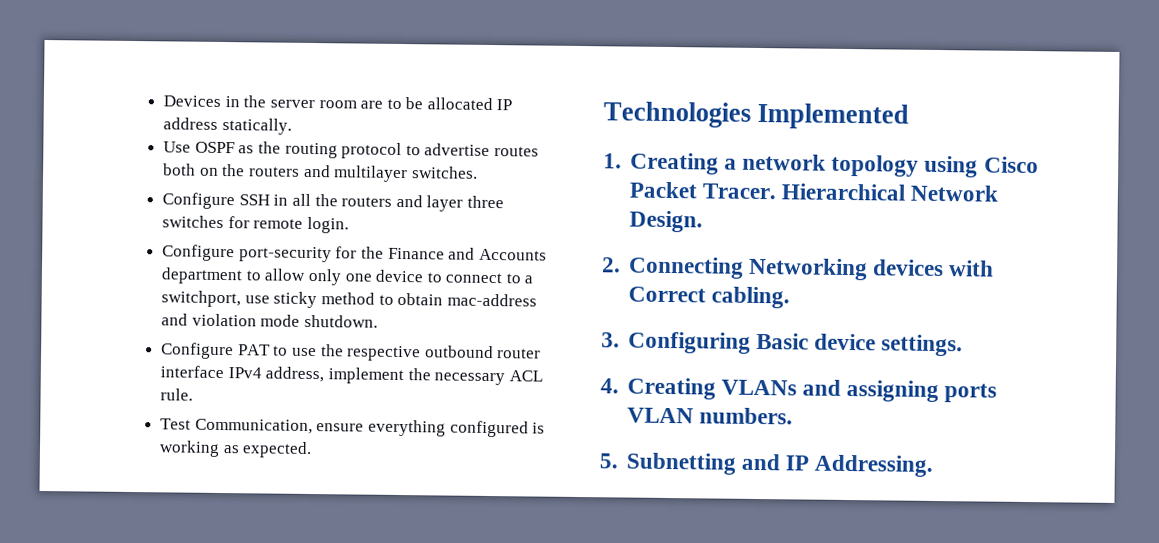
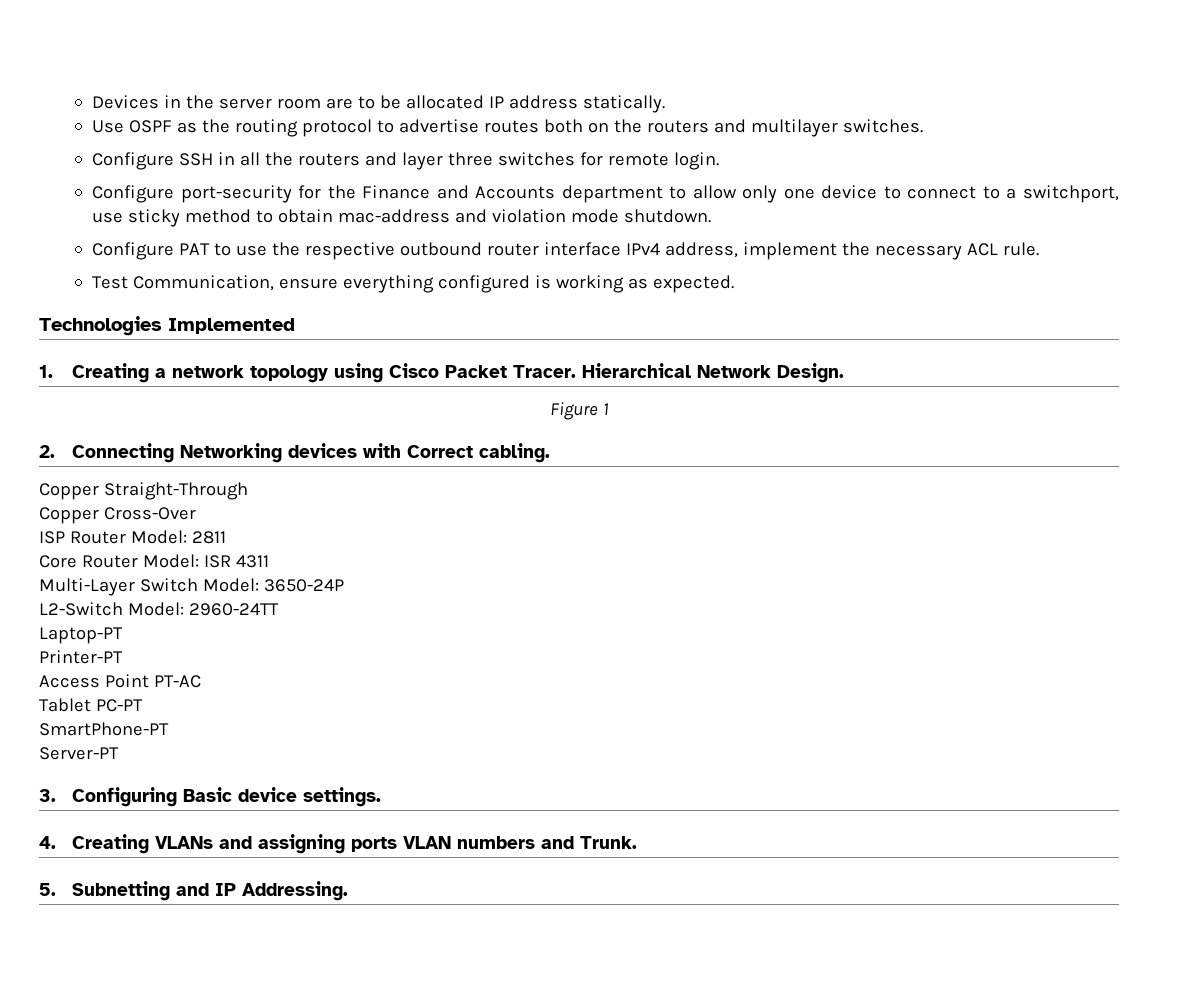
+ Figure 1
+ Copper Straight-Through
+ Copper Cross-Over
+ ISP Router Model: 2811
+ Core Router Model: ISR 4311
+ Multi-Layer Switch Model: 3650-24P
+ L2-Switch Model: 2960-24TT
+ Laptop-PT
+ Printer-PT
+ Access Point PT-AC
+ Tablet PC-PT
+ SmartPhone-PT
+ Server-PT
- 4. Creating VLANs and assigning ports VLAN numbers.
+ 4. Creating VLANs and assigning ports VLAN numbers and Trunk.

